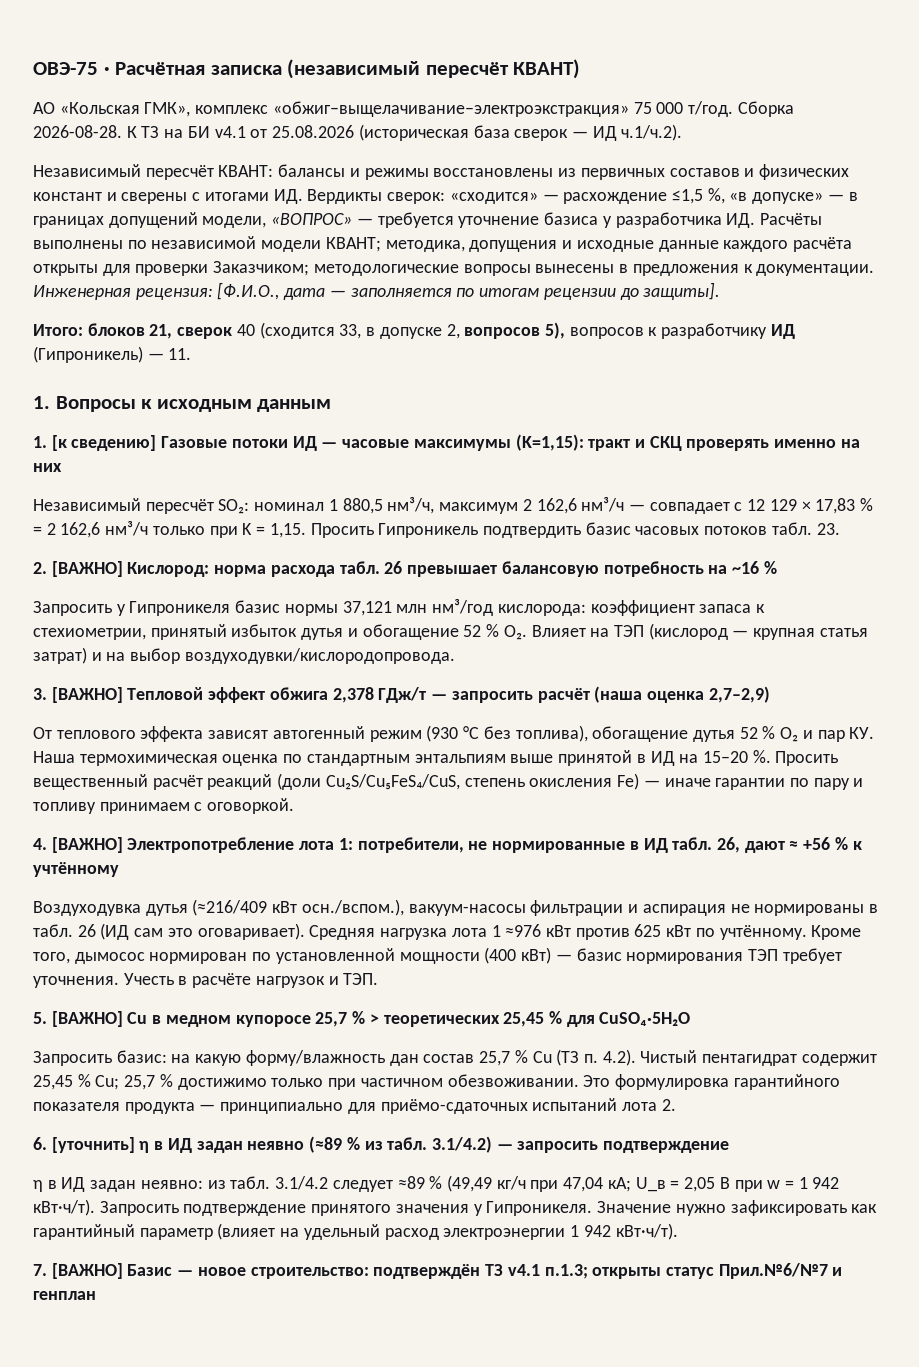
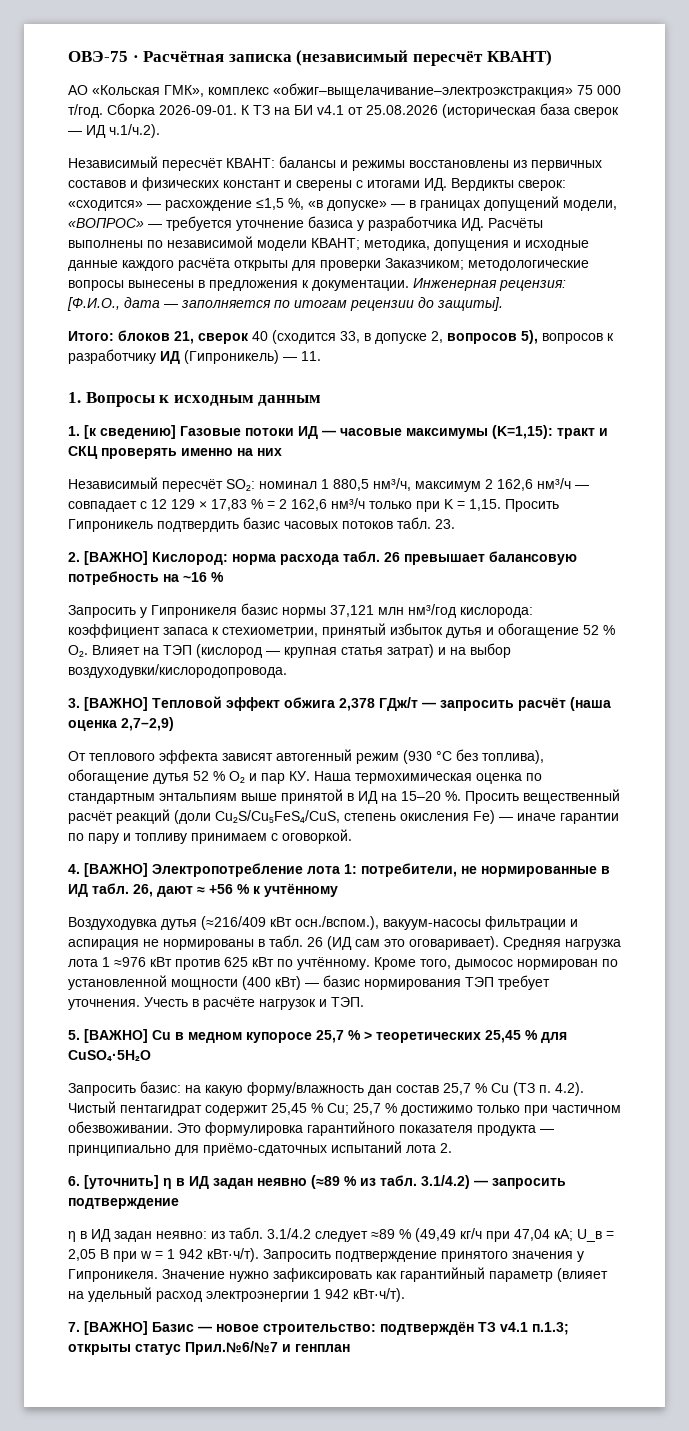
- Сборка 2026-08-28.
+ Сборка 2026-09-01.

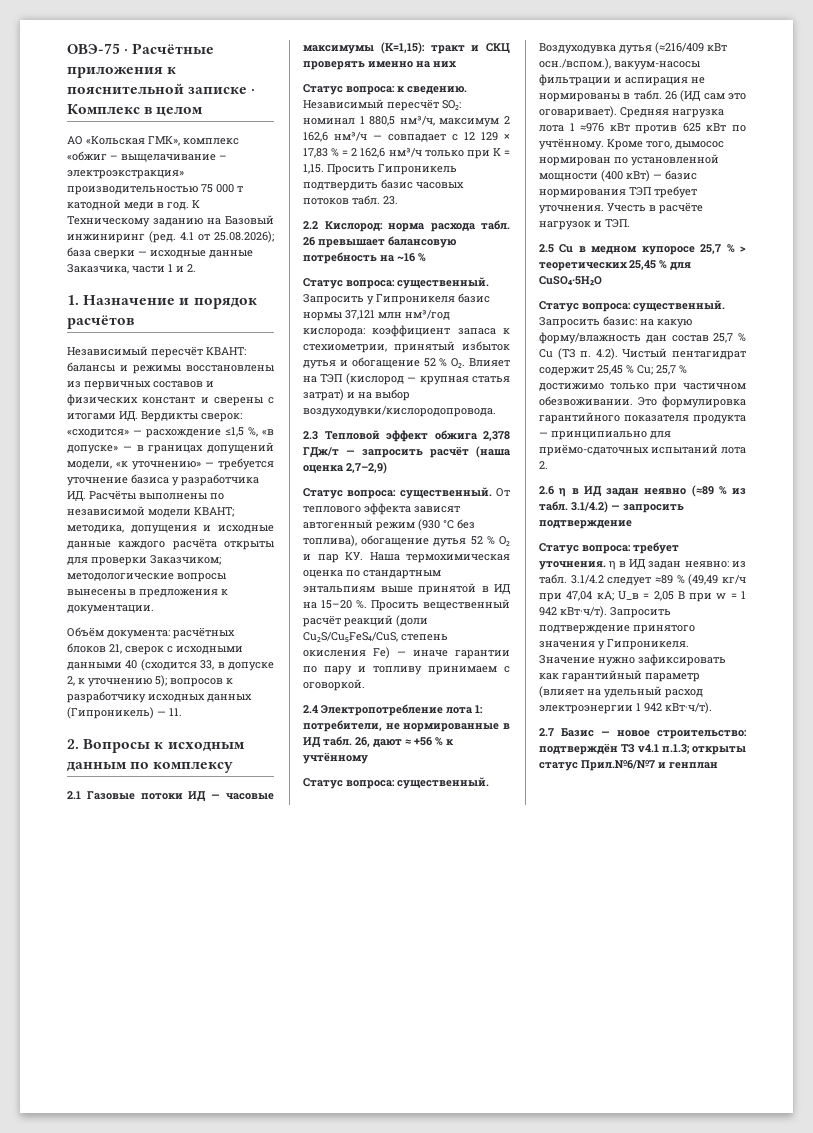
- ОВЭ-75 · Расчётная записка (независимый пересчёт КВАНТ)
- АО «Кольская ГМК», комплекс «обжиг–выщелачивание–электроэкстракция» 75 000 т/год. Сборка 2026-09-01. К ТЗ на БИ v4.1 от 25.08.2026 (историческая база сверок — ИД ч.1/ч.2).
+ ОВЭ-75 · Расчётные приложения к пояснительной записке · Комплекс в целом
+ АО «Кольская ГМК», комплекс «обжиг – выщелачивание – электроэкстракция» производительностью 75 000 т катодной меди в год. К Техническому заданию на Базовый инжиниринг (ред. 4.1 от 25.08.2026); база сверки — исходные данные Заказчика, части 1 и 2.
+ 1. Назначение и порядок расчётов
- «сходится» — расхождение ≤1,5 %, «в допуске» — в границах допущений модели, «ВОПРОС» — требуется уточнение базиса у разработчика ИД. Расчёты выполнены по независимой модели КВАНТ;
+ «сходится» — расхождение ≤1,5 %, «в допуске» — в границах допущений модели, «к уточнению» — требуется уточнение базиса у разработчика ИД. Расчёты выполнены по независимой модели КВАНТ;
- методологические вопросы вынесены в предложения к документации. Инженерная рецензия: [Ф.И.О., дата — заполняется по итогам рецензии до защиты].
- Итого: блоков 21, сверок 40 (сходится 33, в допуске 2, вопросов 5), вопросов к разработчику ИД (Гипроникель) — 11.
+ методологические вопросы вынесены в предложения к документации.
+ Объём документа: расчётных блоков 21, сверок с исходными данными 40 (сходится 33, в допуске 2, к уточнению 5); вопросов к разработчику исходных данных (Гипроникель) — 11.
- 1. Вопросы к исходным данным
- 1. [к сведению] Газовые потоки ИД — часовые максимумы (K=1,15): тракт и СКЦ проверять именно на них
+ 2. Вопросы к исходным данным по комплексу
+ 2.1 Газовые потоки ИД — часовые максимумы (K=1,15): тракт и СКЦ проверять именно на них
+ Статус вопроса: к сведению.
- 2. [ВАЖНО] Кислород: норма расхода табл.
+ 2.2 Кислород: норма расхода табл.
  26 превышает балансовую потребность на ~16 %
- Запросить у Гипроникеля базис нормы 37,121 млн нм³/год кислорода: коэффициент запаса к стехиометрии, принятый избыток дутья и обогащение 52 % O₂. Влияет на ТЭП (кислород — крупная статья затрат) и на выбор воздуходувки/кислородопровода.
+ Статус вопроса: существенный. Запросить у Гипроникеля базис нормы 37,121 млн нм³/год кислорода: коэффициент запаса к стехиометрии, принятый избыток дутья и обогащение 52 % O₂. Влияет на ТЭП (кислород — крупная статья затрат) и на выбор воздуходувки/кислородопровода.
- 3. [ВАЖНО] Тепловой эффект обжига 2,378 ГДж/т — запросить расчёт (наша оценка 2,7–2,9)
- От теплового эффекта зависят автогенный режим (930 °C без топлива), обогащение дутья 52 % O₂ и пар КУ. Наша термохимическая оценка по стандартным энтальпиям выше принятой в ИД на 15–20 %.
+ 2.3 Тепловой эффект обжига 2,378 ГДж/т — запросить расчёт (наша оценка 2,7–2,9)
+ Статус вопроса: существенный. От теплового эффекта зависят автогенный режим (930 °C без топлива), обогащение дутья 52 % O₂ и пар КУ. Наша термохимическая оценка по стандартным энтальпиям выше принятой в ИД на 15–20 %.
- 4. [ВАЖНО] Электропотребление лота 1: потребители, не нормированные в ИД табл.
+ 2.4 Электропотребление лота 1: потребители, не нормированные в ИД табл.
  26, дают ≈ +56 % к учтённому
- Воздуходувка дутья (≈216/409 кВт осн./вспом.), вакуум-насосы фильтрации и аспирация не нормированы в табл.
+ Статус вопроса: существенный. Воздуходувка дутья (≈216/409 кВт осн./вспом.), вакуум-насосы фильтрации и аспирация не нормированы в табл.
- 5. [ВАЖНО] Cu в медном купоросе 25,7 % > теоретических 25,45 % для CuSO₄·5H₂O
- Запросить базис: на какую форму/влажность дан состав 25,7 % Cu (ТЗ п. 4.2). Чистый пентагидрат содержит 25,45 % Cu; 25,7 % достижимо только при частичном обезвоживании.
+ 2.5 Cu в медном купоросе 25,7 % > теоретических 25,45 % для CuSO₄·5H₂O
+ Статус вопроса: существенный. Запросить базис: на какую форму/влажность дан состав 25,7 % Cu (ТЗ п. 4.2). Чистый пентагидрат содержит 25,45 % Cu; 25,7 % достижимо только при частичном обезвоживании.
- 6. [уточнить] η в ИД задан неявно (≈89 % из табл.
+ 2.6 η в ИД задан неявно (≈89 % из табл.
- η в ИД задан неявно: из табл.
+ Статус вопроса: требует уточнения. η в ИД задан неявно: из табл.
- 7. [ВАЖНО] Базис — новое строительство: подтверждён ТЗ v4.1 п.1.3; открыты статус Прил.№6/№7 и генплан
+ 2.7 Базис — новое строительство: подтверждён ТЗ v4.1 п.1.3; открыты статус Прил.№6/№7 и генплан

